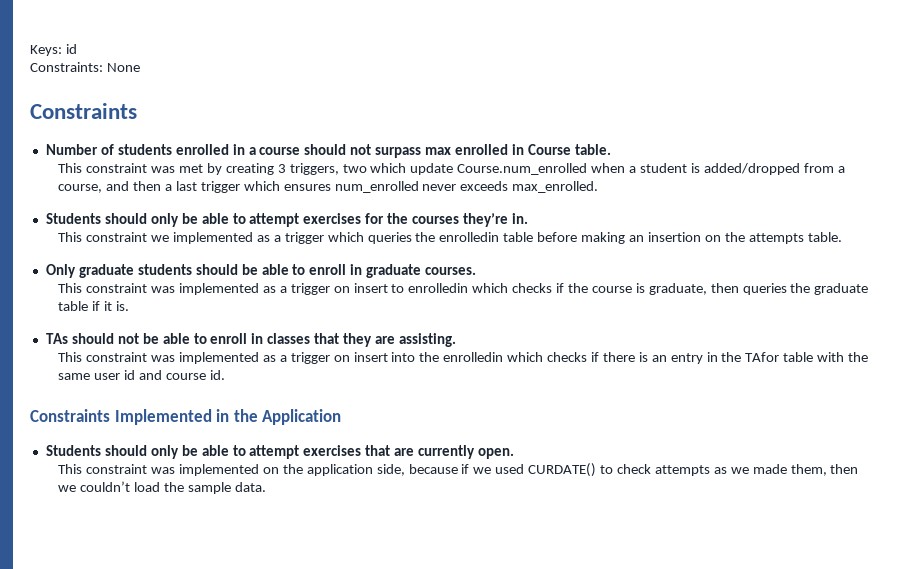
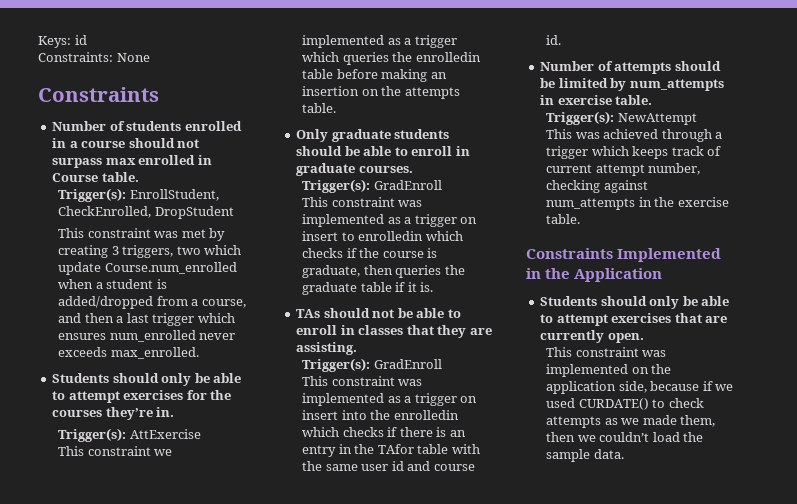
+ Trigger(s): EnrollStudent, CheckEnrolled, DropStudent
+ Trigger(s): AttExercise
  Only graduate students should be able to enroll in graduate courses.
+ Trigger(s): GradEnroll
  TAs should not be able to enroll in classes that they are assisting.
+ Trigger(s): GradEnroll
+ Number of attempts should be limited by num_attempts in exercise table.
+ Trigger(s): NewAttempt
+ This was achieved through a trigger which keeps track of current attempt number, checking against num_attempts in the exercise table.

